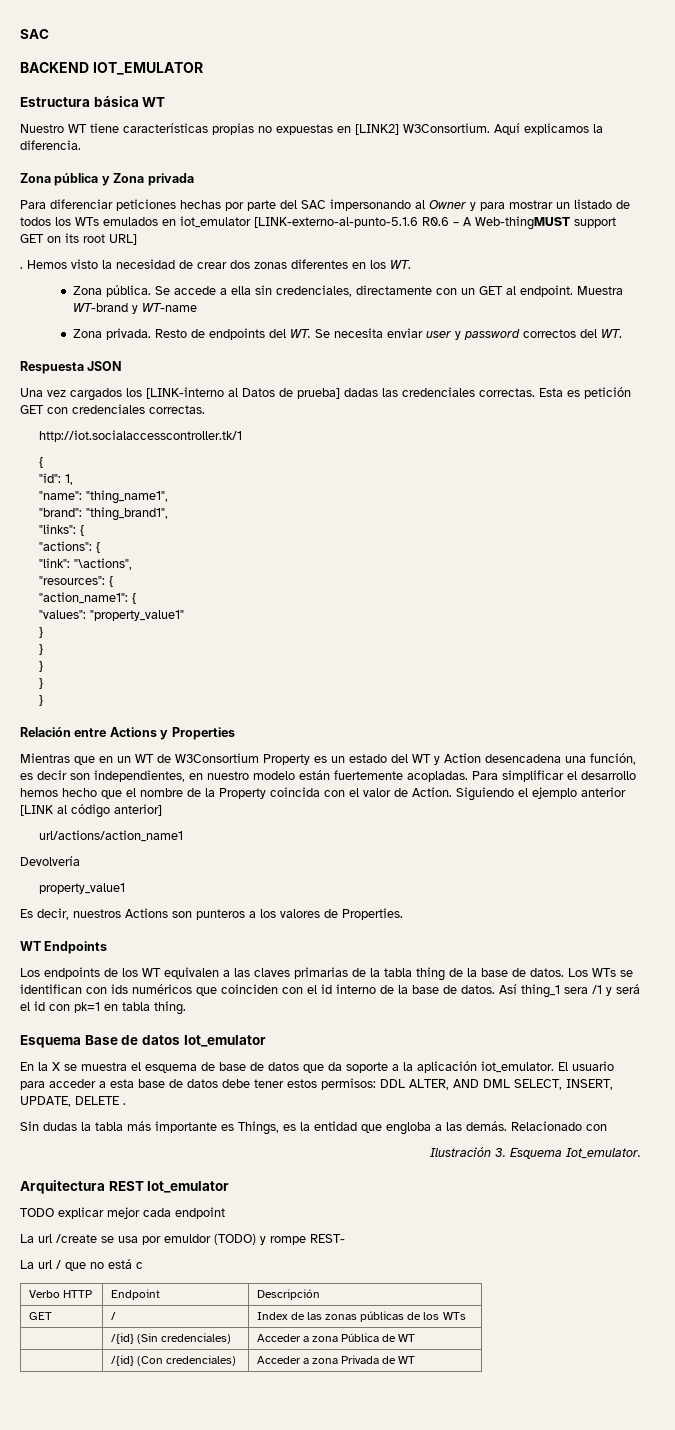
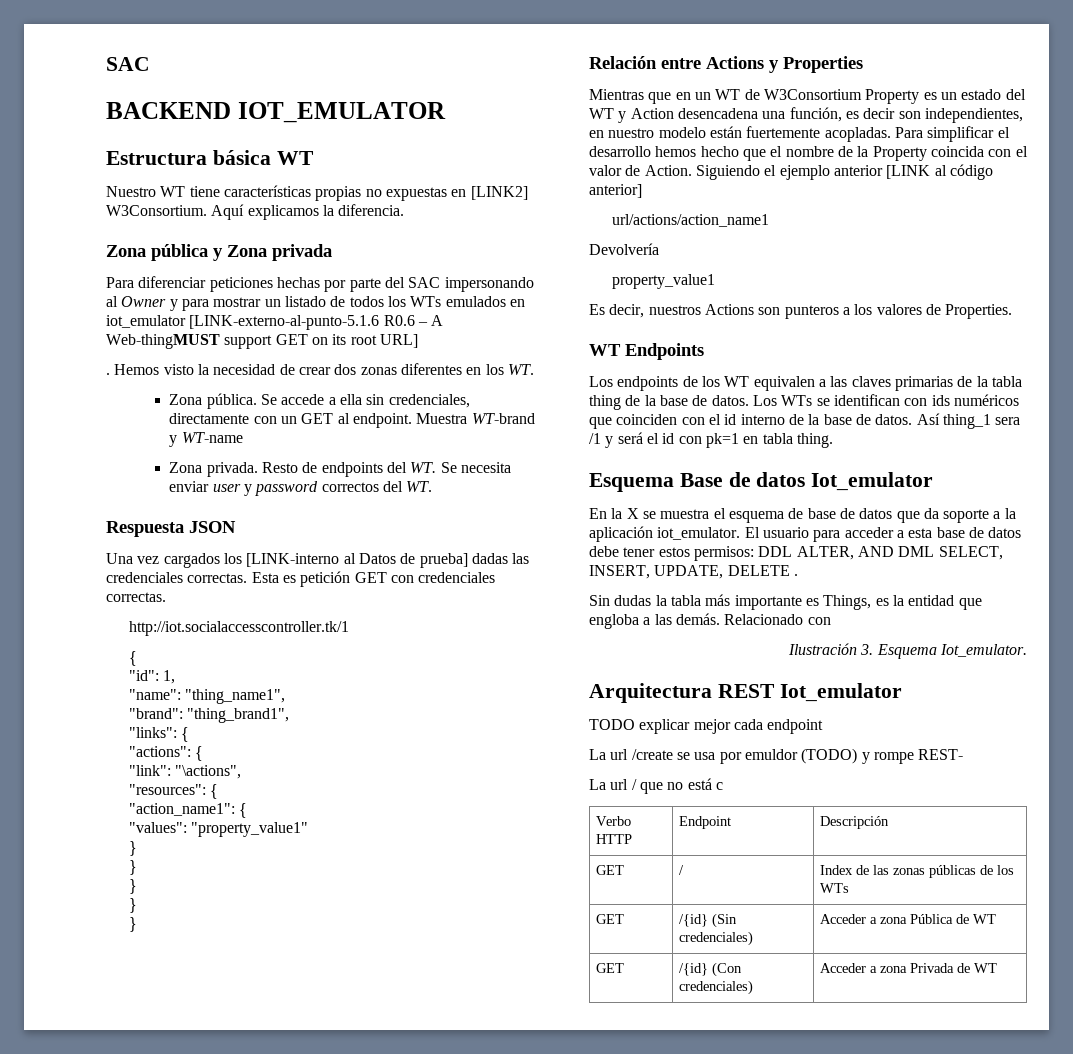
- | /{id} (Sin credenciales) | Acceder a zona Pública de WT
+ GET | /{id} (Sin credenciales) | Acceder a zona Pública de WT
- | /{id} (Con credenciales) | Acceder a zona Privada de WT
+ GET | /{id} (Con credenciales) | Acceder a zona Privada de WT

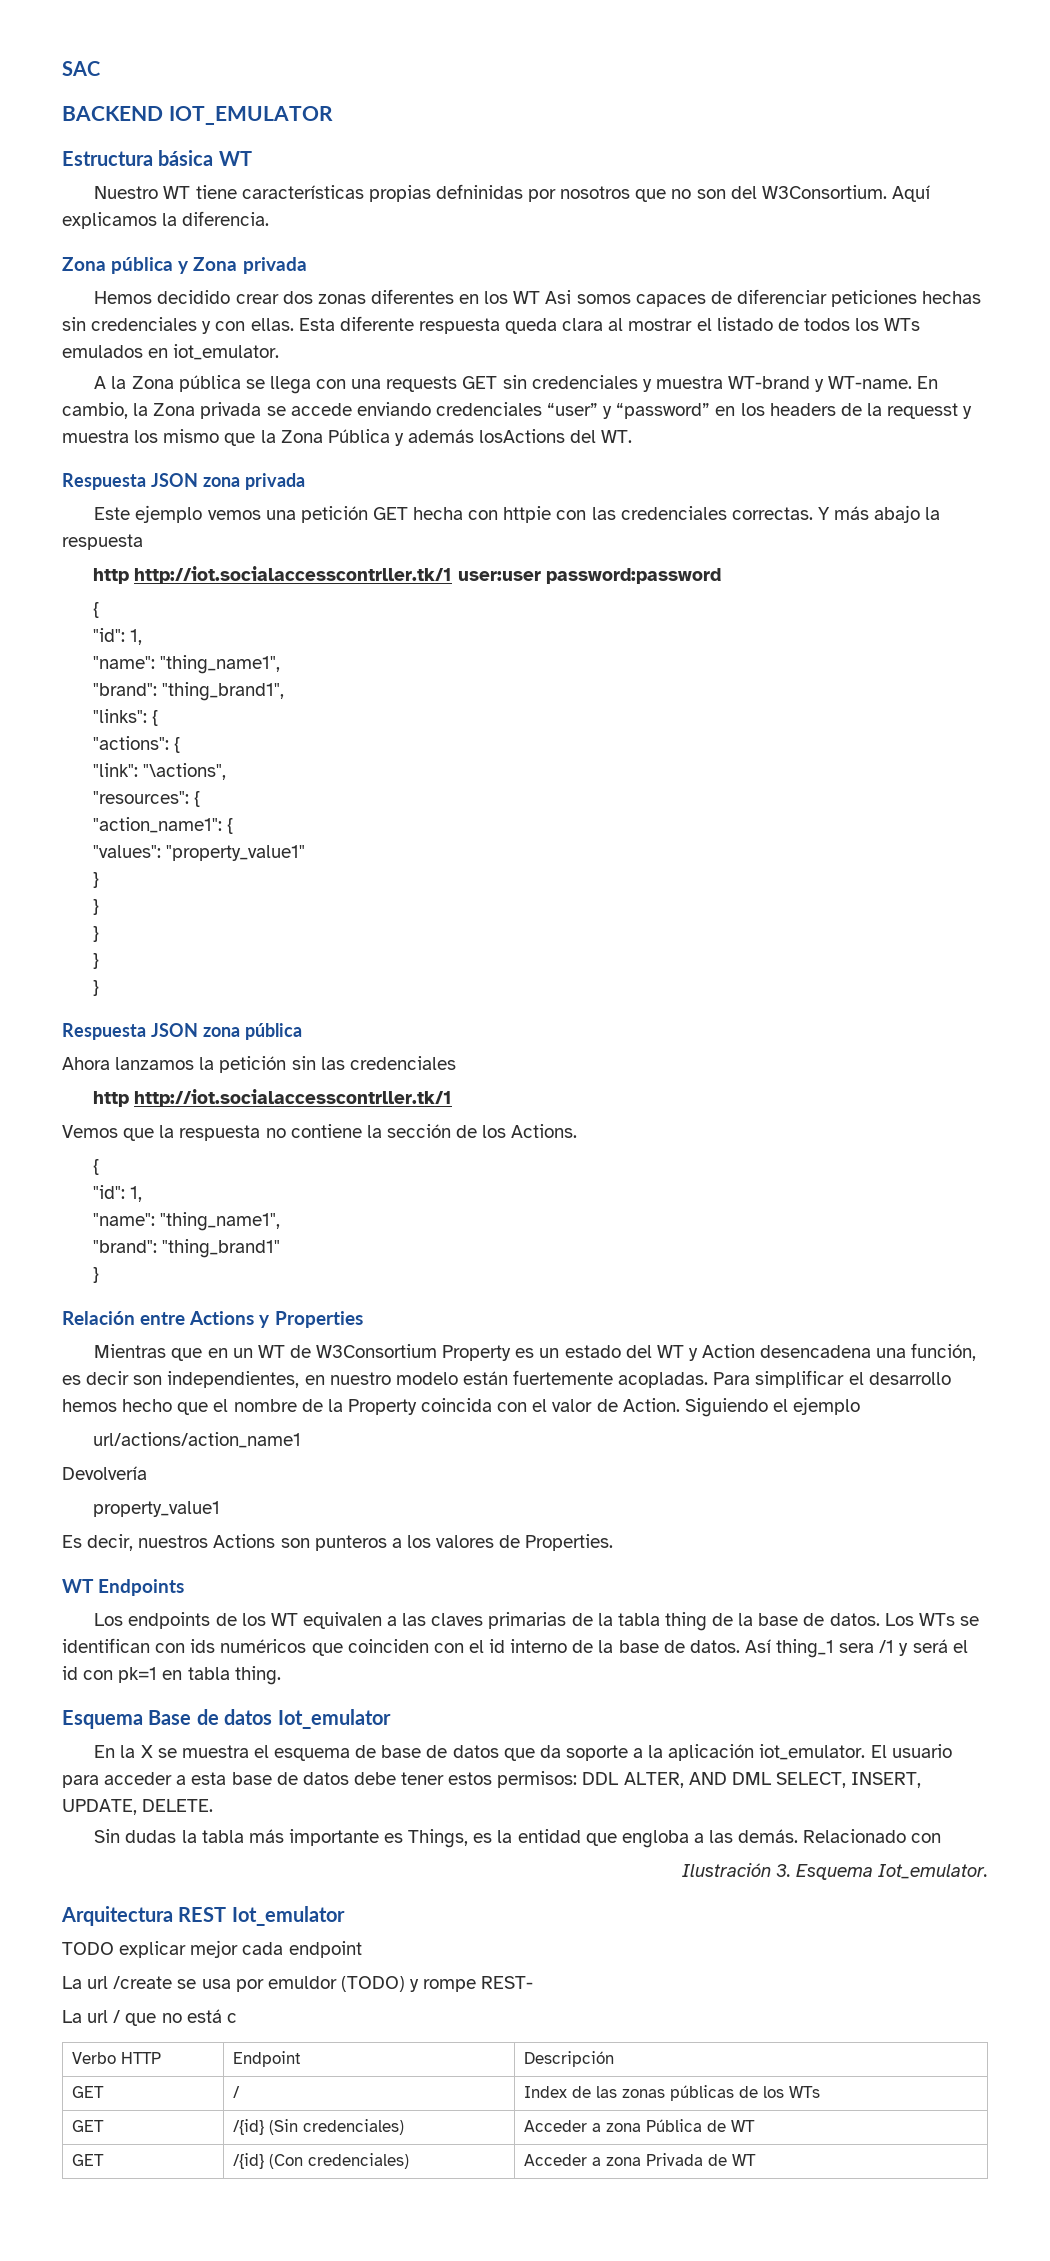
- Nuestro WT tiene características propias no expuestas en [LINK2] W3Consortium.
+ Nuestro WT tiene características propias defninidas por nosotros que no son del W3Consortium.
- Para diferenciar peticiones hechas por parte del SAC impersonando al Owner y para mostrar un listado de todos los WTs emulados en iot_emulator [LINK-externo-al-punto-5.1.6 R0.6 – A Web-thingMUST support GET on its root URL]
- . Hemos visto la necesidad de crear dos zonas diferentes en los WT.
- Zona pública. Se accede a ella sin credenciales, directamente con un GET al endpoint. Muestra WT-brand y WT-name
- Zona privada. Resto de endpoints del WT. Se necesita enviar user y password correctos del WT.
- Respuesta JSON
- Una vez cargados los [LINK-interno al Datos de prueba] dadas las credenciales correctas. Esta es petición GET con credenciales correctas.
- http://iot.socialaccesscontroller.tk/1
+ Hemos decidido crear dos zonas diferentes en los WT Asi somos capaces de diferenciar peticiones hechas sin credenciales y con ellas. Esta diferente respuesta queda clara al mostrar el listado de todos los WTs emulados en iot_emulator.
+ A la Zona pública se llega con una requests GET sin credenciales y muestra WT-brand y WT-name. En cambio, la Zona privada se accede enviando credenciales “user” y “password” en los headers de la requesst y muestra los mismo que la Zona Pública y además losActions del WT.
+ Respuesta JSON zona privada
+ Este ejemplo vemos una petición GET hecha con httpie con las credenciales correctas. Y más abajo la respuesta
+ http http://iot.socialaccesscontrller.tk/1 user:user password:password
+ Respuesta JSON zona pública
+ Ahora lanzamos la petición sin las credenciales
+ http http://iot.socialaccesscontrller.tk/1
+ Vemos que la respuesta no contiene la sección de los Actions.
+ {
+ "id": 1,
+ "name": "thing_name1",
+ "brand": "thing_brand1"
+ }
- Siguiendo el ejemplo anterior [LINK al código anterior]
+ Siguiendo el ejemplo
- El usuario para acceder a esta base de datos debe tener estos permisos: DDL ALTER, AND DML SELECT, INSERT, UPDATE, DELETE .
+ El usuario para acceder a esta base de datos debe tener estos permisos: DDL ALTER, AND DML SELECT, INSERT, UPDATE, DELETE.

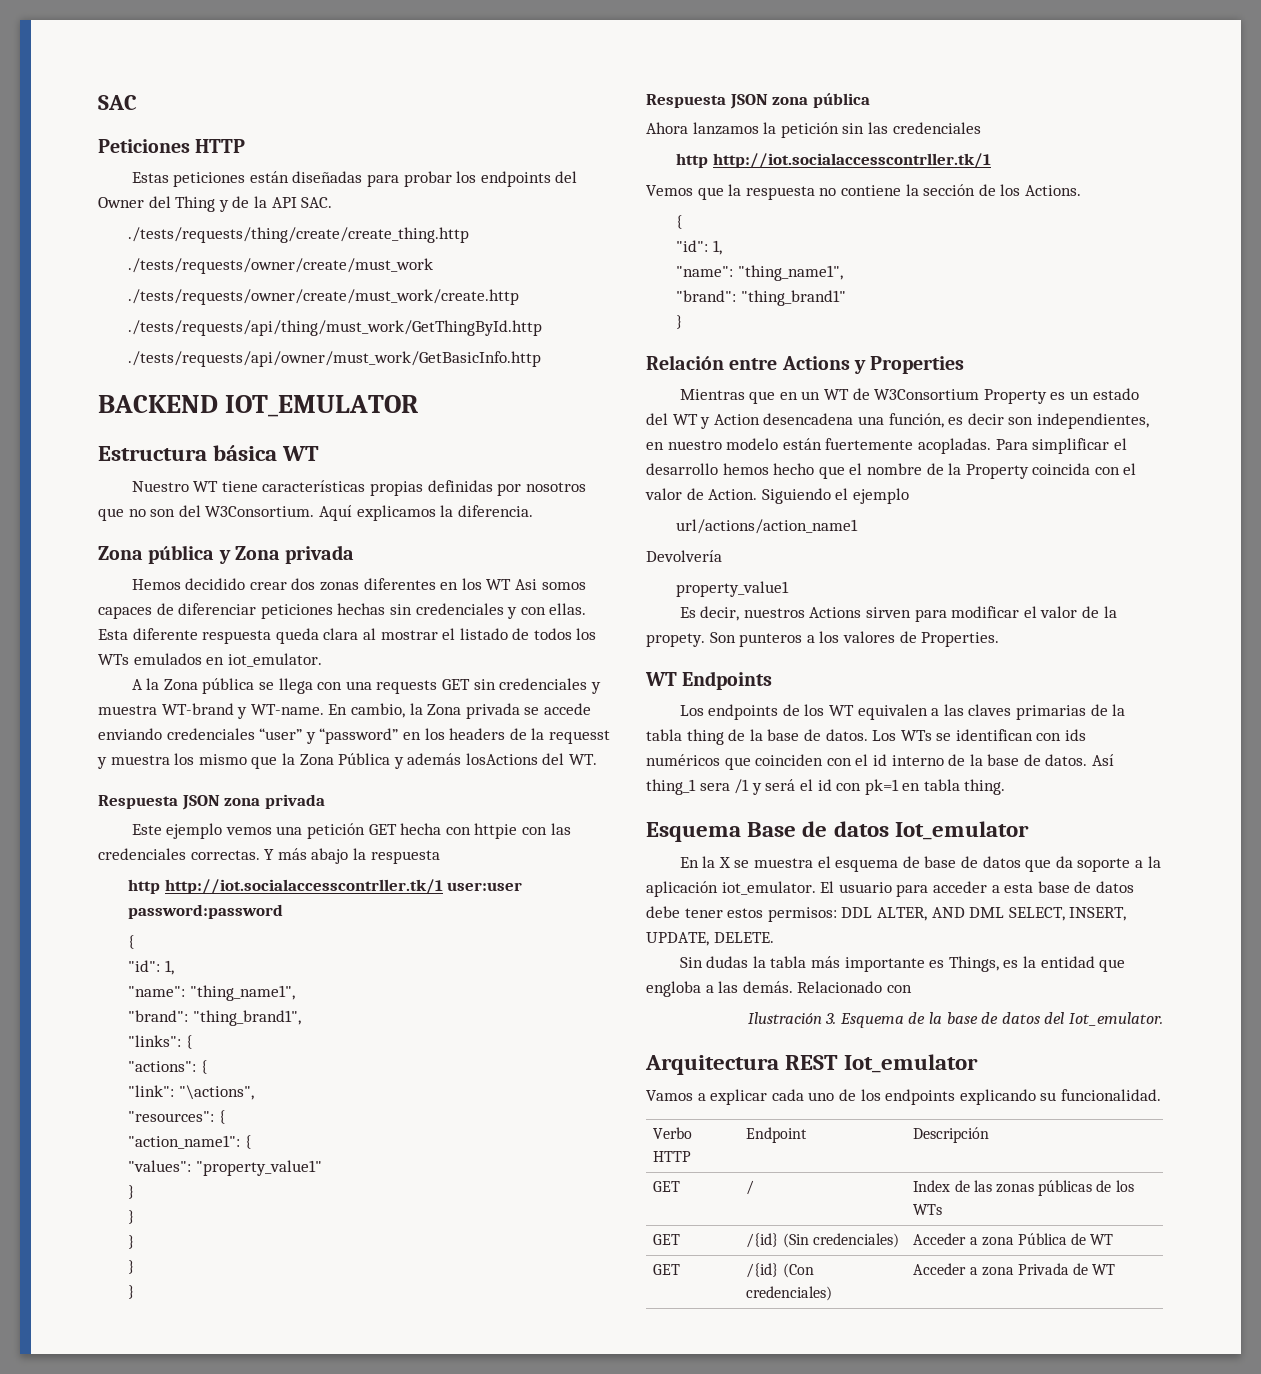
+ Peticiones HTTP
+ Estas peticiones están diseñadas para probar los endpoints del Owner del Thing y de la API SAC.
+ ./tests/requests/thing/create/create_thing.http
+ ./tests/requests/owner/create/must_work
+ ./tests/requests/owner/create/must_work/create.http
+ ./tests/requests/api/thing/must_work/GetThingById.http
+ ./tests/requests/api/owner/must_work/GetBasicInfo.http
- Nuestro WT tiene características propias defninidas por nosotros que no son del W3Consortium.
+ Nuestro WT tiene características propias definidas por nosotros que no son del W3Consortium.
- Es decir, nuestros Actions son punteros a los valores de Properties.
+ Es decir, nuestros Actions sirven para modificar el valor de la propety. Son punteros a los valores de Properties.
- Ilustración 3. Esquema Iot_emulator.
+ Ilustración 3. Esquema de la base de datos del Iot_emulator.
  Arquitectura REST Iot_emulator
- TODO explicar mejor cada endpoint
- La url /create se usa por emuldor (TODO) y rompe REST-
- La url / que no está c
+ Vamos a explicar cada uno de los endpoints explicando su funcionalidad.

